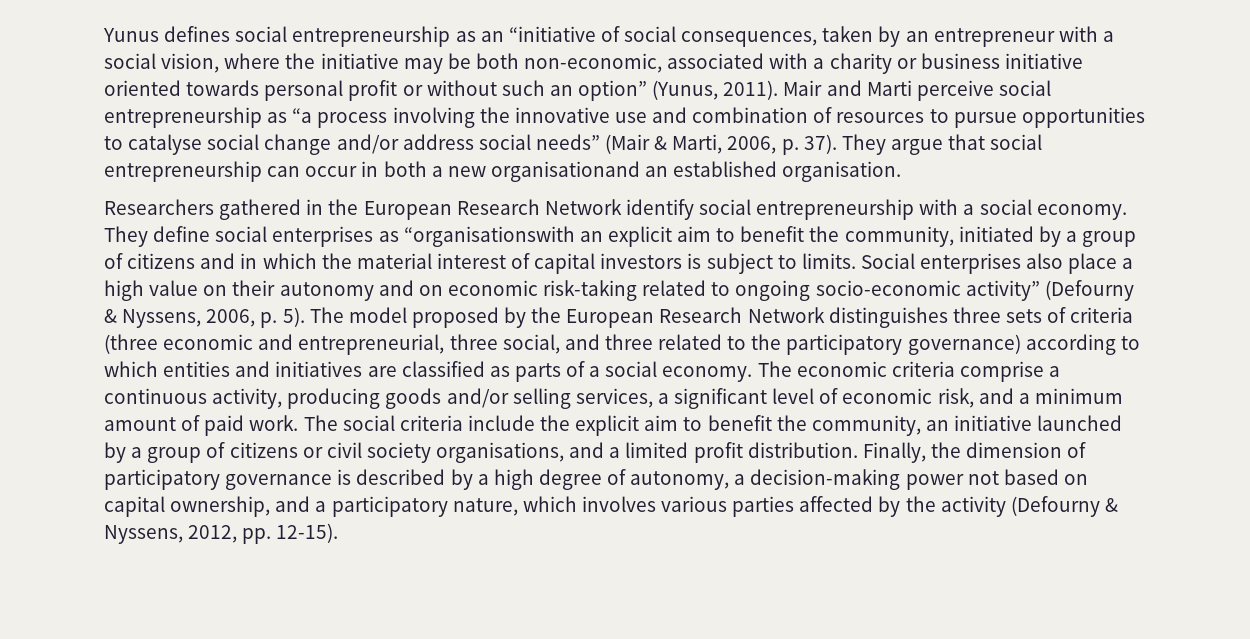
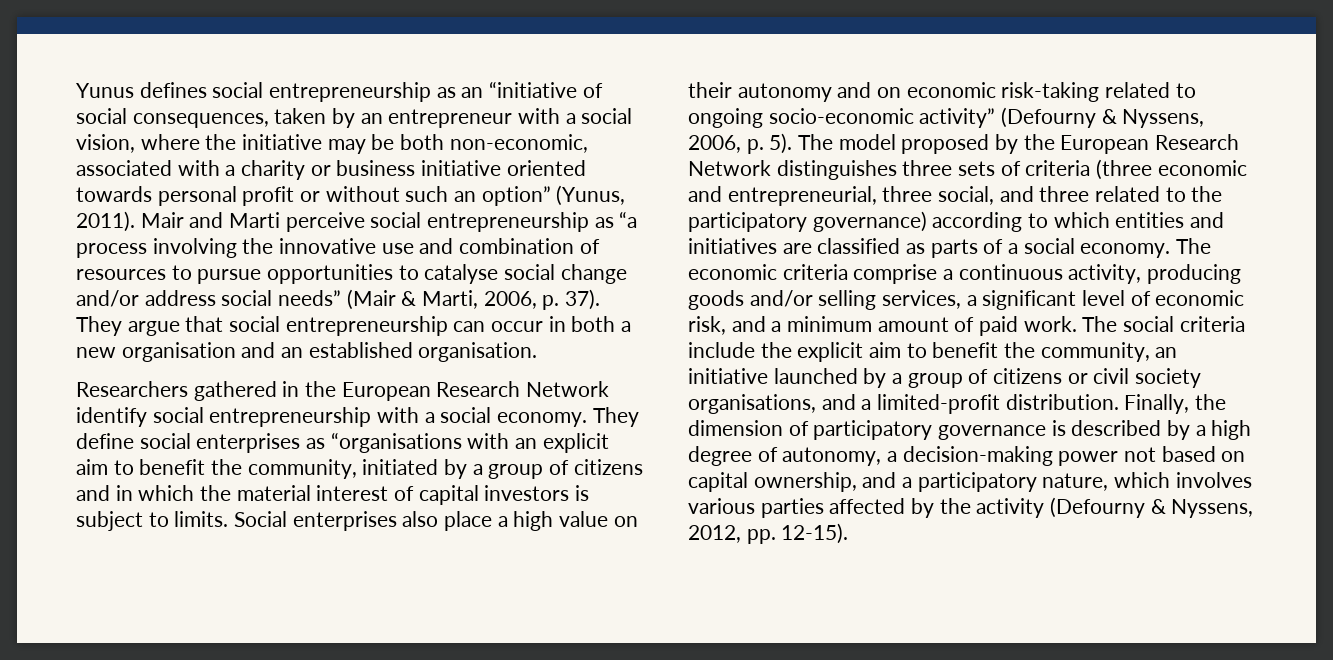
- They argue that social entrepreneurship can occur in both a new organisationand an established organisation.
+ They argue that social entrepreneurship can occur in both a new organisation and an established organisation.
- They define social enterprises as “organisationswith an explicit aim to benefit the community, initiated by a group of citizens and in which the material interest of capital investors is subject to limits.
+ They define social enterprises as “organisations with an explicit aim to benefit the community, initiated by a group of citizens and in which the material interest of capital investors is subject to limits.
- The social criteria include the explicit aim to benefit the community, an initiative launched by a group of citizens or civil society organisations, and a limited profit distribution.
+ The social criteria include the explicit aim to benefit the community, an initiative launched by a group of citizens or civil society organisations, and a limited-profit distribution.

